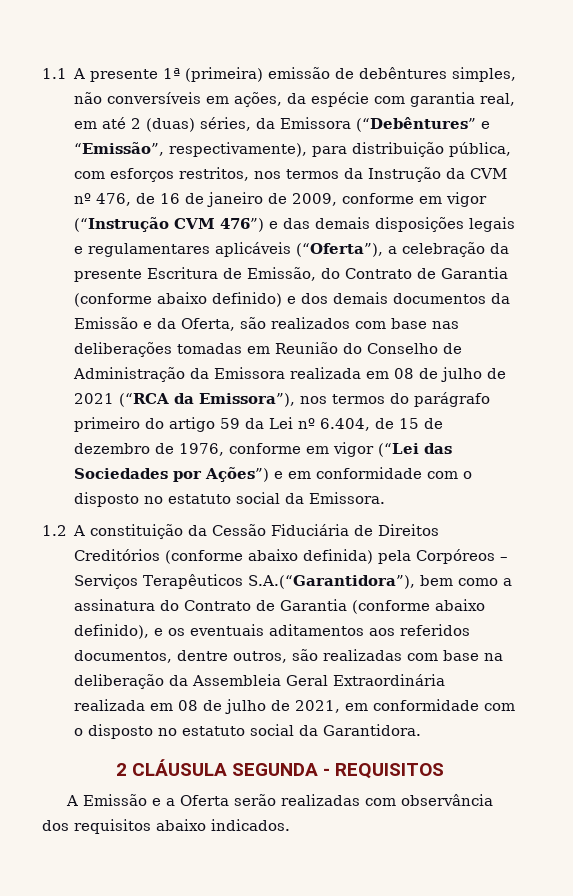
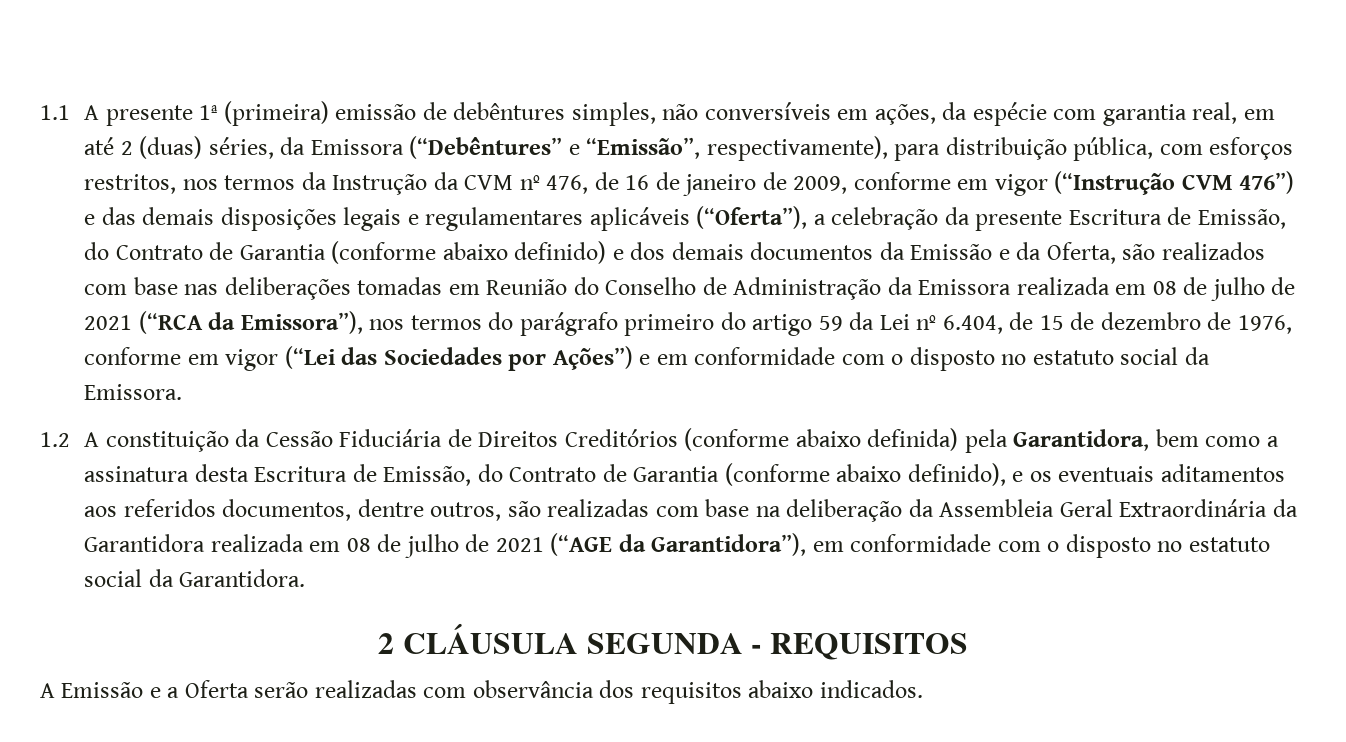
- 1.2 A constituição da Cessão Fiduciária de Direitos Creditórios (conforme abaixo definida) pela Corpóreos – Serviços Terapêuticos S.A.(“Garantidora”), bem como a assinatura do Contrato de Garantia (conforme abaixo definido), e os eventuais aditamentos aos referidos documentos, dentre outros, são realizadas com base na deliberação da Assembleia Geral Extraordinária realizada em 08 de julho de 2021, em conformidade com o disposto no estatuto social da Garantidora.
+ 1.2 A constituição da Cessão Fiduciária de Direitos Creditórios (conforme abaixo definida) pela Garantidora, bem como a assinatura desta Escritura de Emissão, do Contrato de Garantia (conforme abaixo definido), e os eventuais aditamentos aos referidos documentos, dentre outros, são realizadas com base na deliberação da Assembleia Geral Extraordinária da Garantidora realizada em 08 de julho de 2021 (“AGE da Garantidora”), em conformidade com o disposto no estatuto social da Garantidora.

